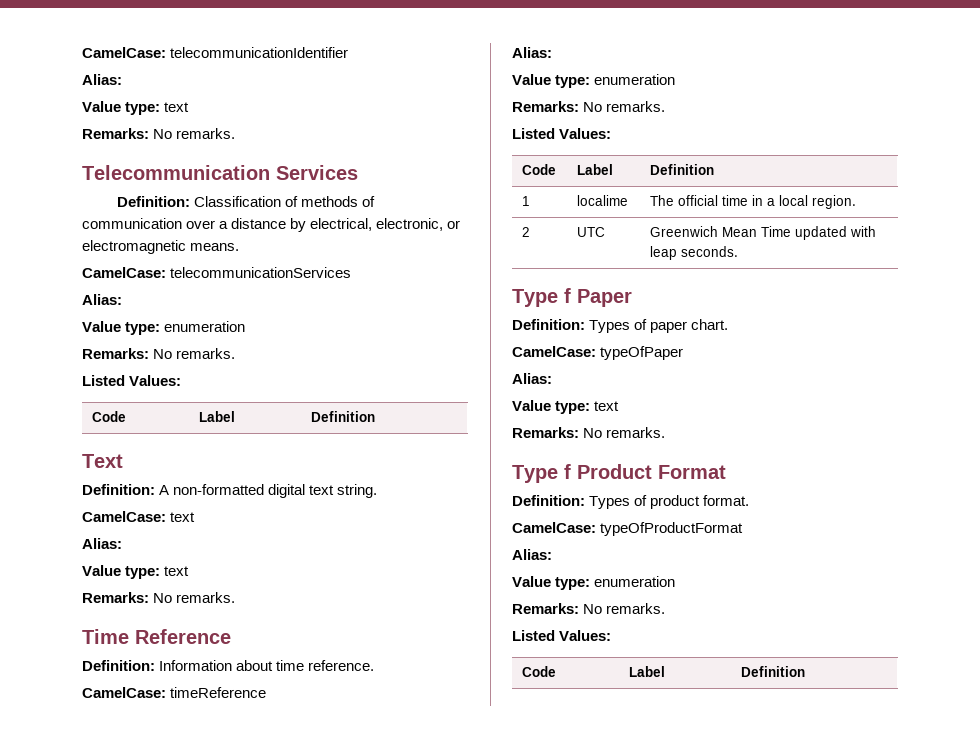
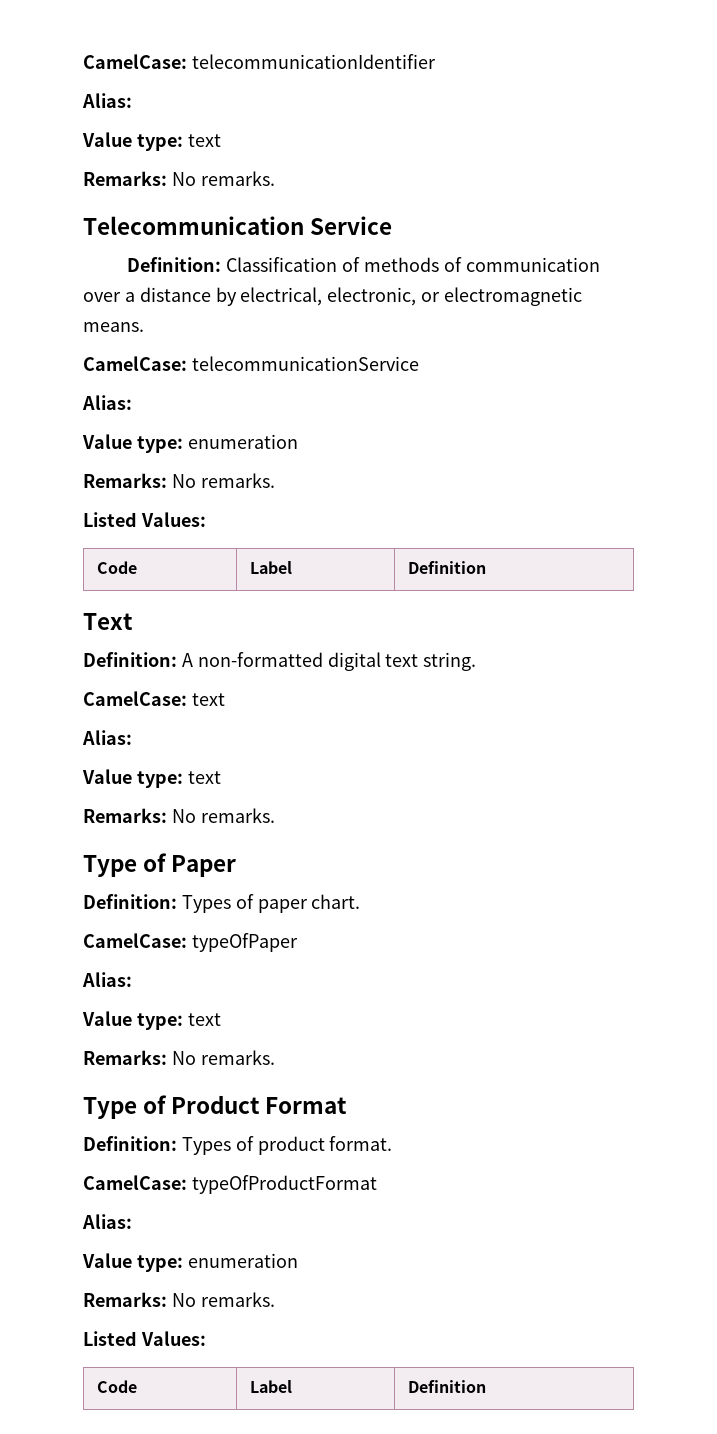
- Telecommunication Services
+ Telecommunication Service
- CamelCase: telecommunicationServices
+ CamelCase: telecommunicationService
- Time Reference
- Definition: Information about time reference.
- CamelCase: timeReference
- Alias:
- Value type: enumeration
- Remarks: No remarks.
- Listed Values:
- Code | Label | Definition
- 1 | localime | The official time in a local region.
- 2 | UTC | Greenwich Mean Time updated with leap seconds.
- Type f Paper
+ Type of Paper
- Type f Product Format
+ Type of Product Format

